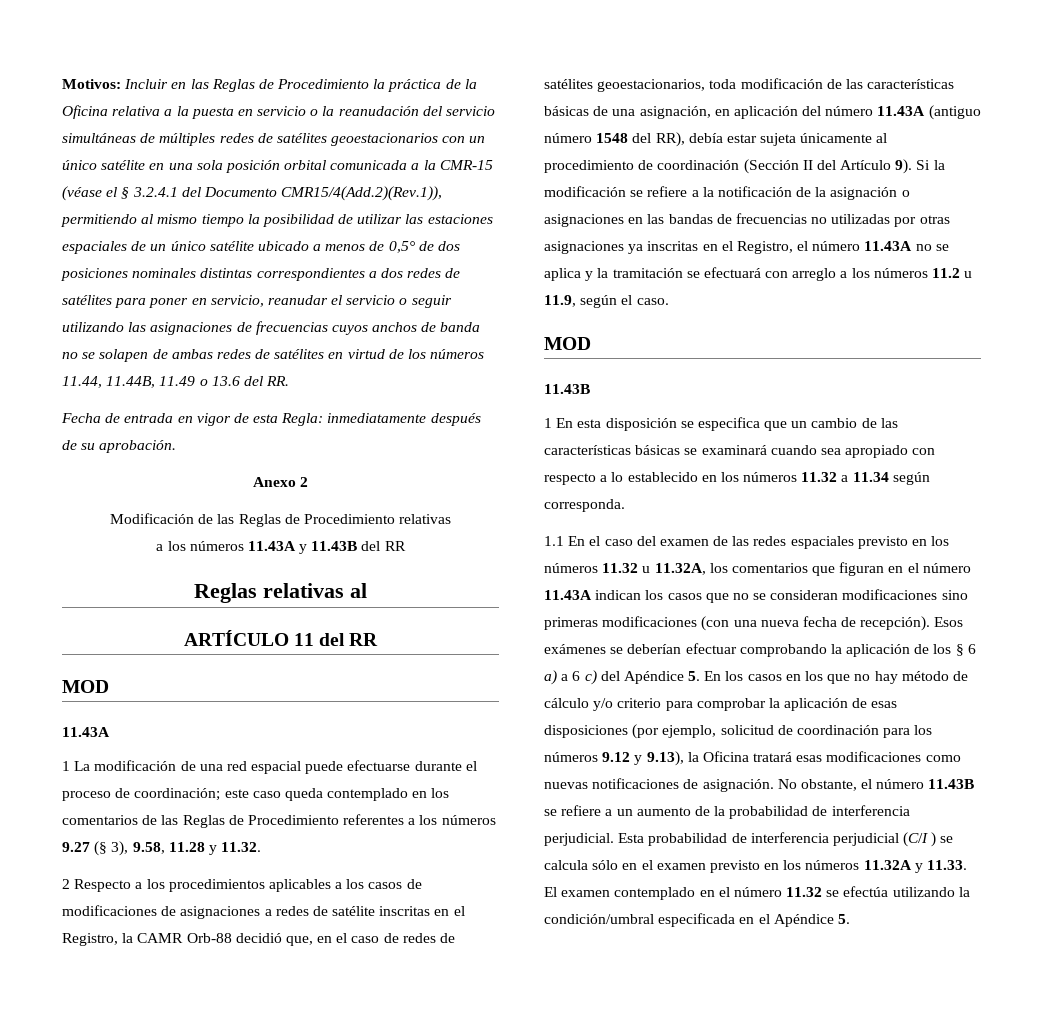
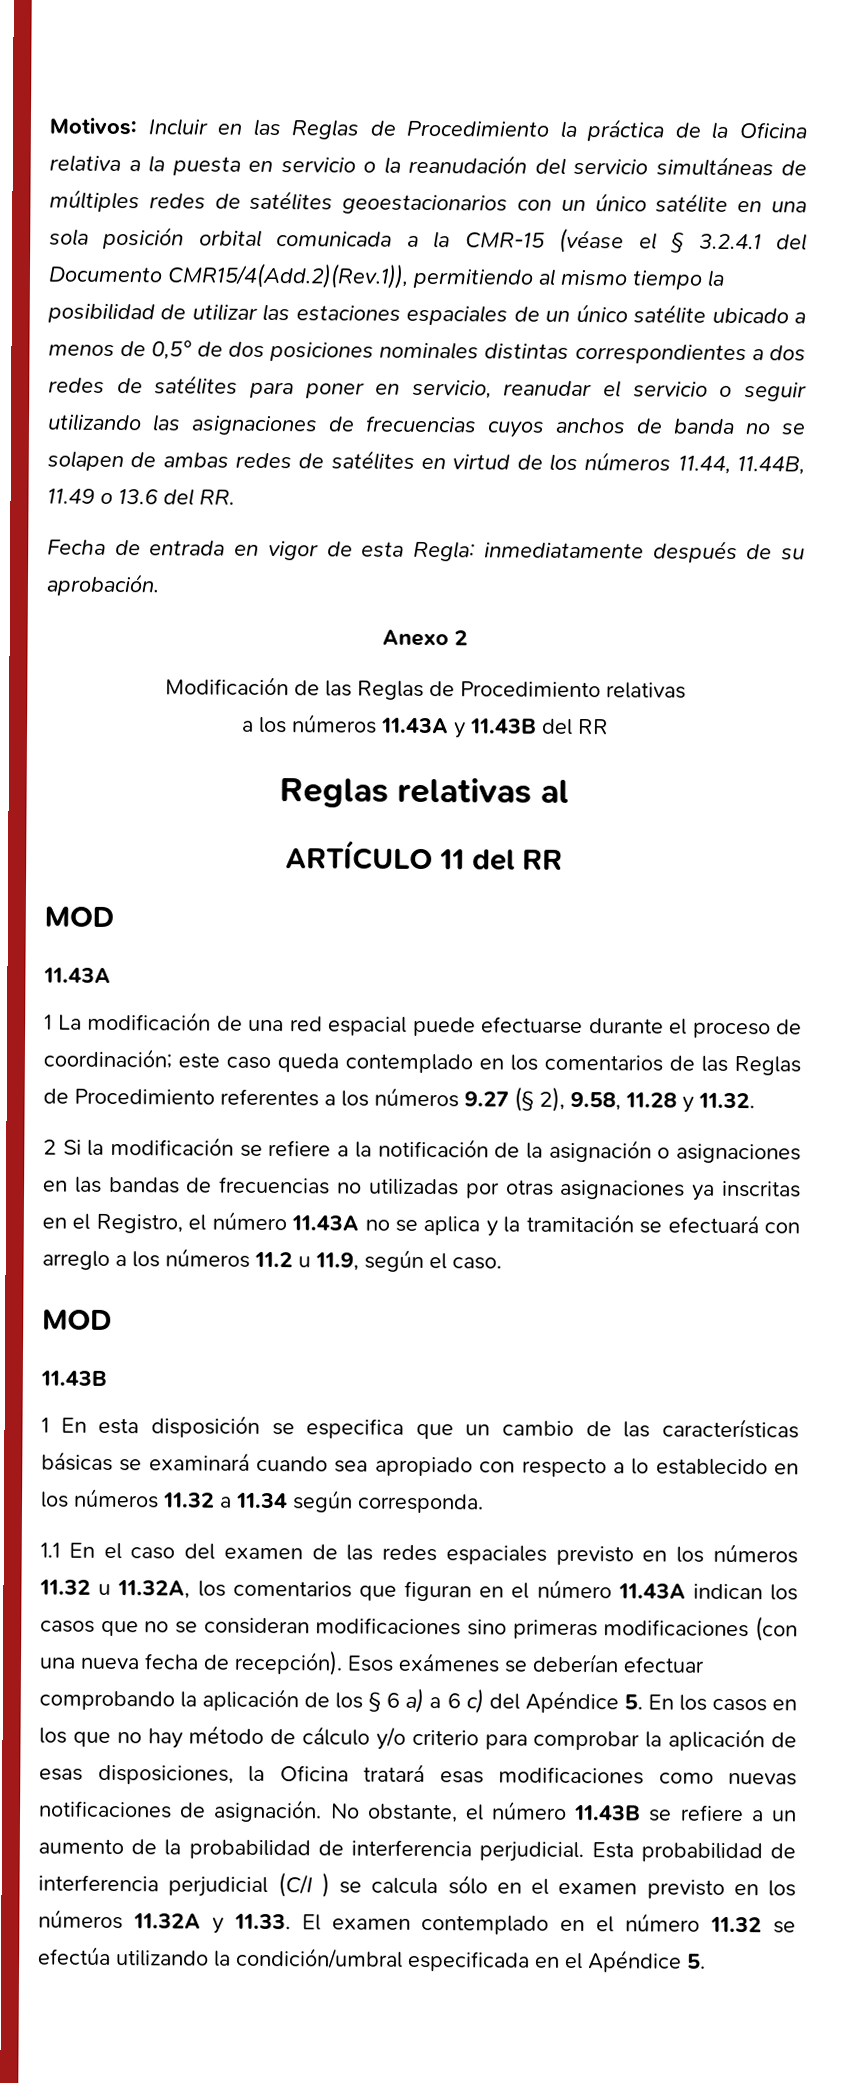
- 1 La modificación de una red espacial puede efectuarse durante el proceso de coordinación; este caso queda contemplado en los comentarios de las Reglas de Procedimiento referentes a los números 9.27 (§ 3), 9.58, 11.28 y 11.32.
+ 1 La modificación de una red espacial puede efectuarse durante el proceso de coordinación; este caso queda contemplado en los comentarios de las Reglas de Procedimiento referentes a los números 9.27 (§ 2), 9.58, 11.28 y 11.32.
- 2 Respecto a los procedimientos aplicables a los casos de modificaciones de asignaciones a redes de satélite inscritas en el Registro, la CAMR Orb-88 decidió que, en el caso de redes de satélites geoestacionarios, toda modificación de las características básicas de una asignación, en aplicación del número 11.43A (antiguo número 1548 del RR), debía estar sujeta únicamente al procedimiento de coordinación (Sección II del Artículo 9). Si la modificación se refiere a la notificación de la asignación o asignaciones en las bandas de frecuencias no utilizadas por otras asignaciones ya inscritas en el Registro, el número 11.43A no se aplica y la tramitación se efectuará con arreglo a los números 11.2 u 11.9, según el caso.
+ 2 Si la modificación se refiere a la notificación de la asignación o asignaciones en las bandas de frecuencias no utilizadas por otras asignaciones ya inscritas en el Registro, el número 11.43A no se aplica y la tramitación se efectuará con arreglo a los números 11.2 u 11.9, según el caso.
- Esos exámenes se deberían efectuar comprobando la aplicación de los § 6 a) a 6 c) del Apéndice 5. En los casos en los que no hay método de cálculo y/o criterio para comprobar la aplicación de esas disposiciones (por ejemplo, solicitud de coordinación para los números 9.12 y 9.13), la Oficina tratará esas modificaciones como nuevas notificaciones de asignación.
+ Esos exámenes se deberían efectuar comprobando la aplicación de los § 6 a) a 6 c) del Apéndice 5. En los casos en los que no hay método de cálculo y/o criterio para comprobar la aplicación de esas disposiciones, la Oficina tratará esas modificaciones como nuevas notificaciones de asignación.

